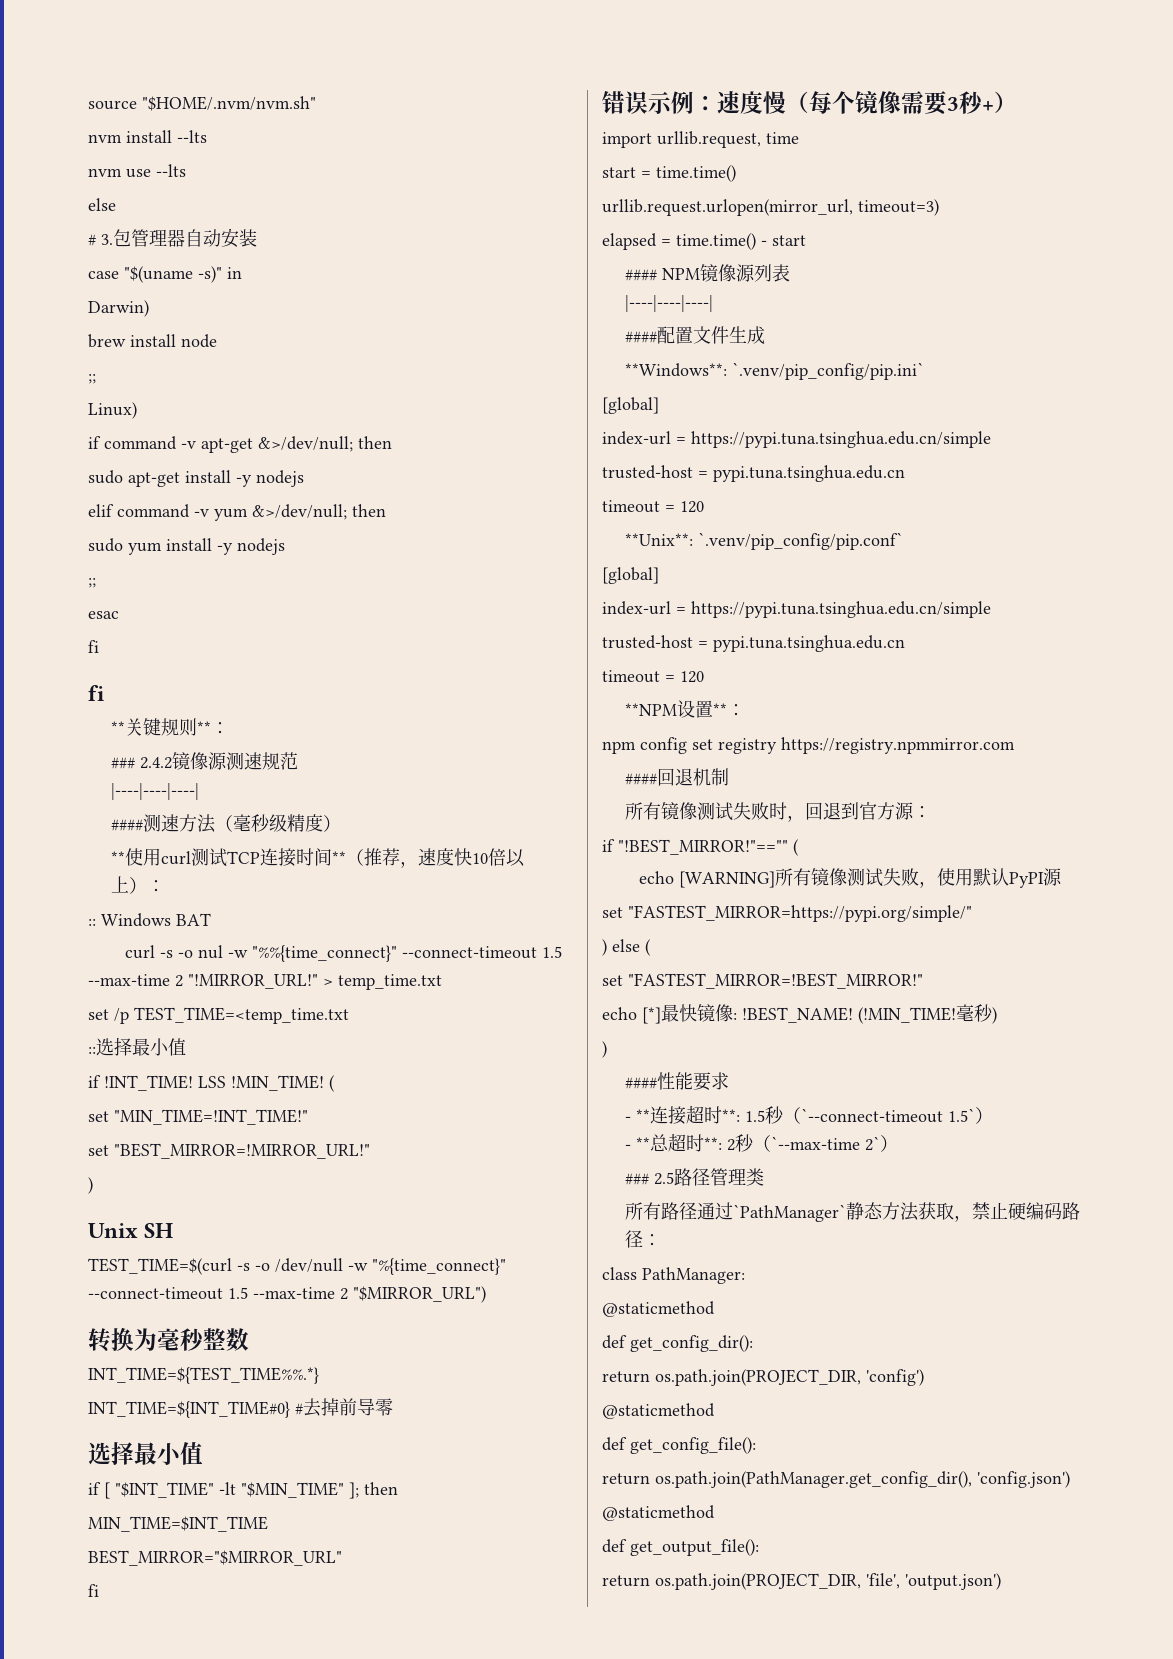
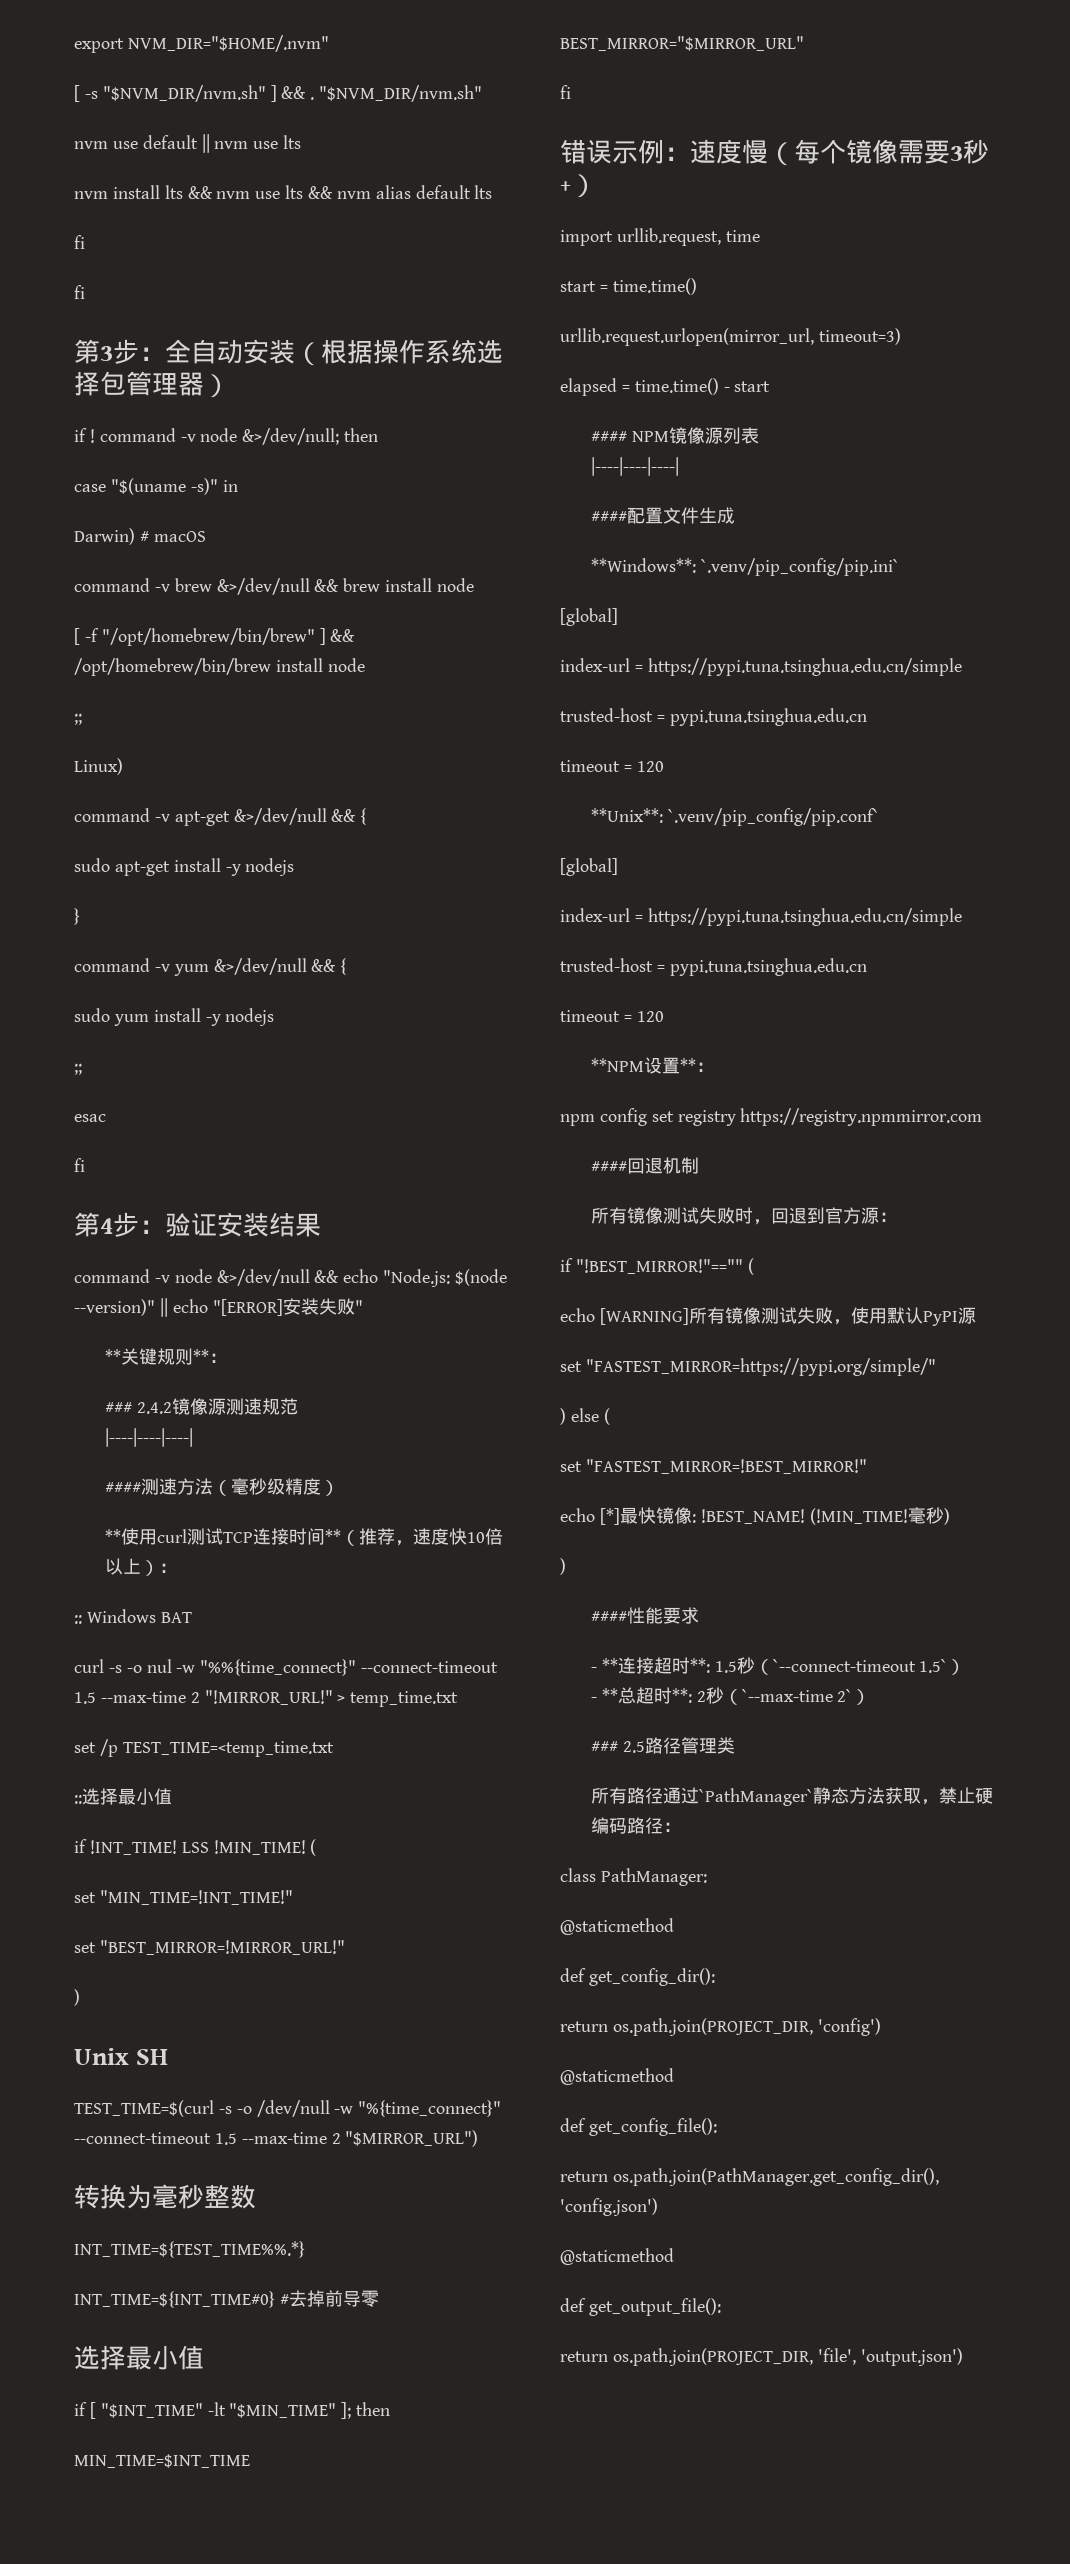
- source "$HOME/.nvm/nvm.sh"
- nvm install --lts
- nvm use --lts
- else
- # 3.包管理器自动安装
+ export NVM_DIR="$HOME/.nvm"
+ [ -s "$NVM_DIR/nvm.sh" ] && . "$NVM_DIR/nvm.sh"
+ nvm use default || nvm use lts
+ nvm install lts && nvm use lts && nvm alias default lts
+ fi
+ fi
+ 第3步：全自动安装（根据操作系统选择包管理器）
+ if ! command -v node &>/dev/null; then
- Darwin)
- brew install node
+ Darwin) # macOS
+ command -v brew &>/dev/null && brew install node
+ [ -f "/opt/homebrew/bin/brew" ] && /opt/homebrew/bin/brew install node
- if command -v apt-get &>/dev/null; then
+ command -v apt-get &>/dev/null && {
- elif command -v yum &>/dev/null; then
+ }
+ command -v yum &>/dev/null && {
  esac
  fi
- fi
+ 第4步：验证安装结果
+ command -v node &>/dev/null && echo "Node.js: $(node --version)" || echo "[ERROR]安装失败"

